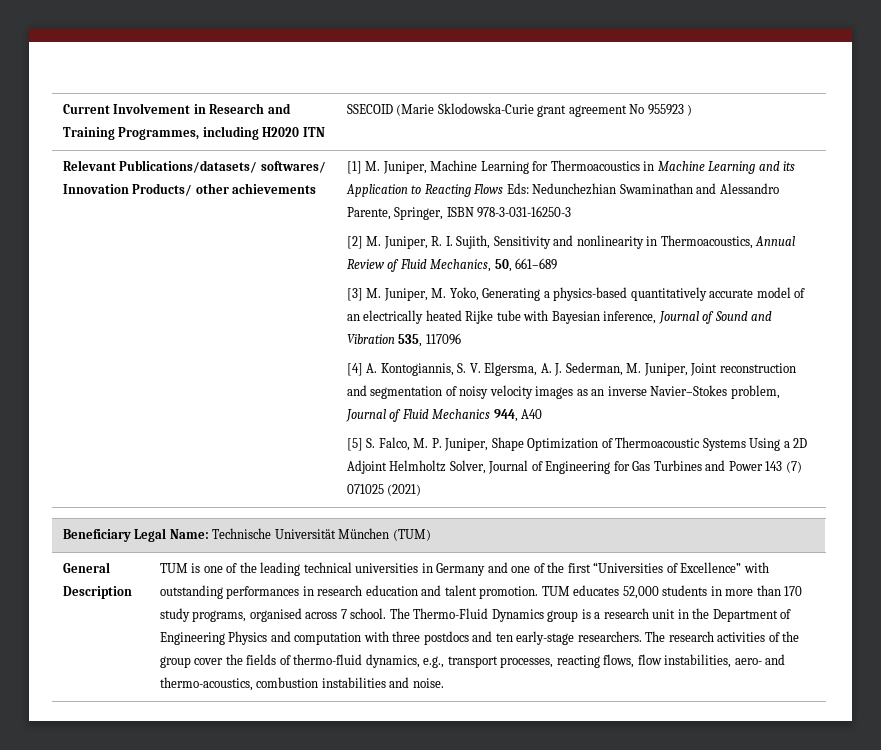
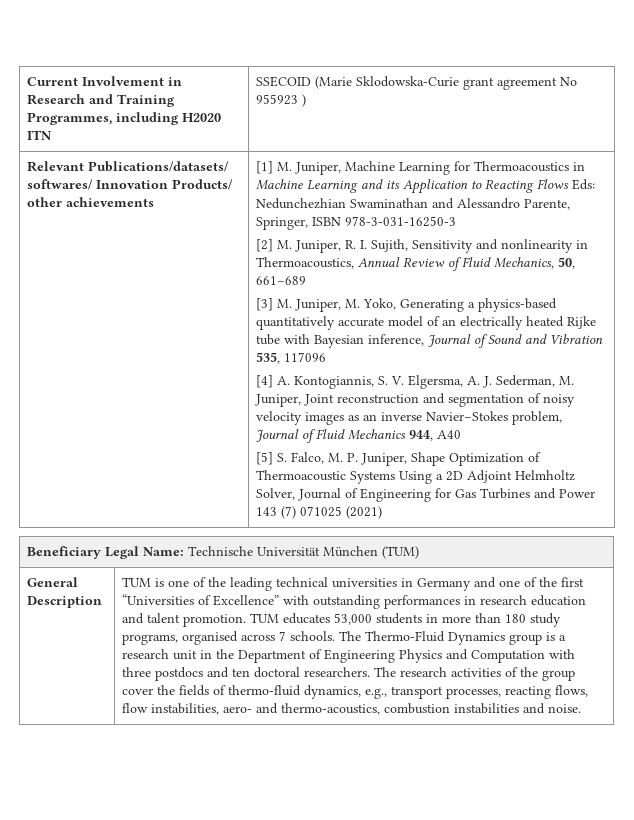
- TUM educates 52,000 students in more than 170 study programs, organised across 7 school.
+ TUM educates 53,000 students in more than 180 study programs, organised across 7 schools.
- The Thermo-Fluid Dynamics group is a research unit in the Department of Engineering Physics and computation with three postdocs and ten early-stage researchers.
+ The Thermo-Fluid Dynamics group is a research unit in the Department of Engineering Physics and Computation with three postdocs and ten doctoral researchers.

